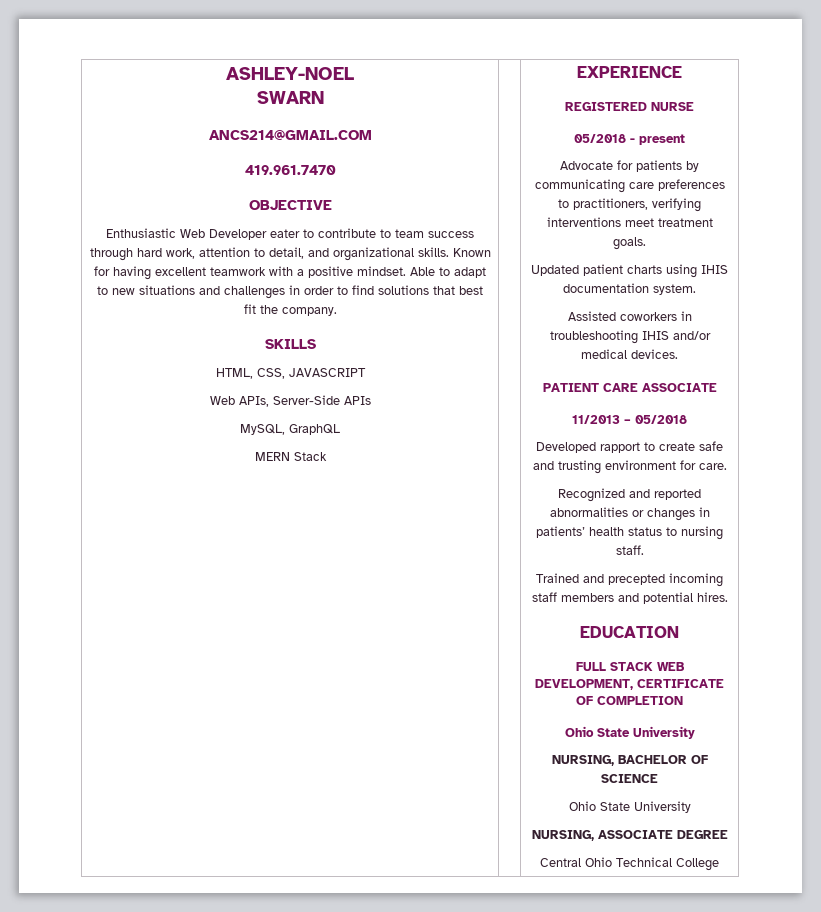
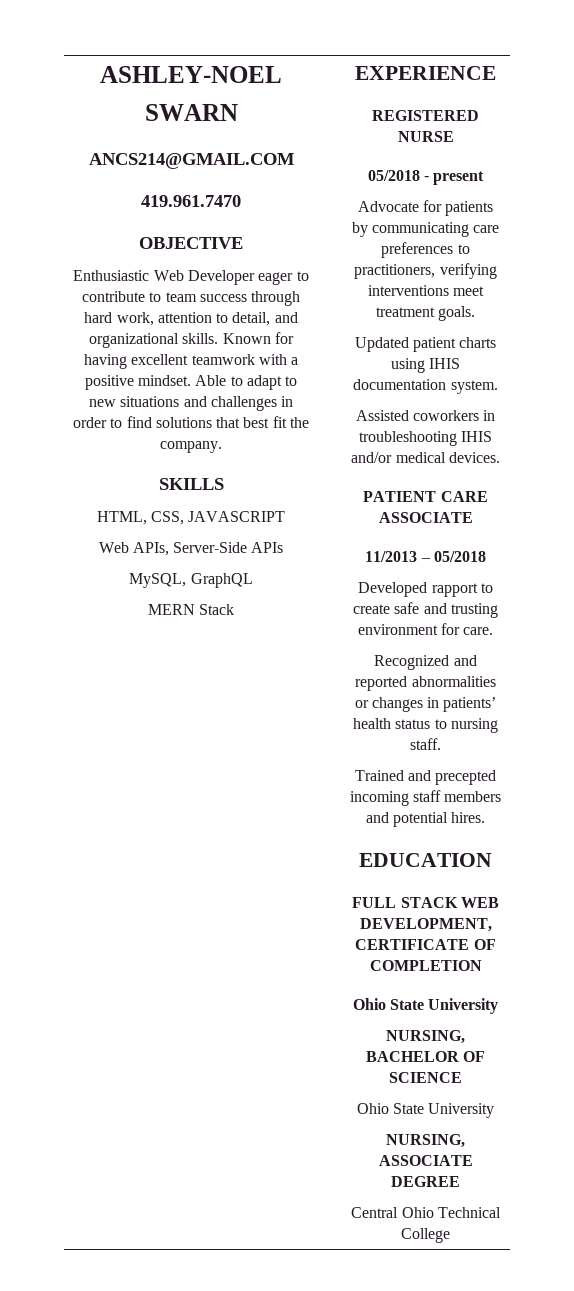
- Enthusiastic Web Developer eater to contribute to team success through hard work, attention to detail, and organizational skills.
+ Enthusiastic Web Developer eager to contribute to team success through hard work, attention to detail, and organizational skills.

